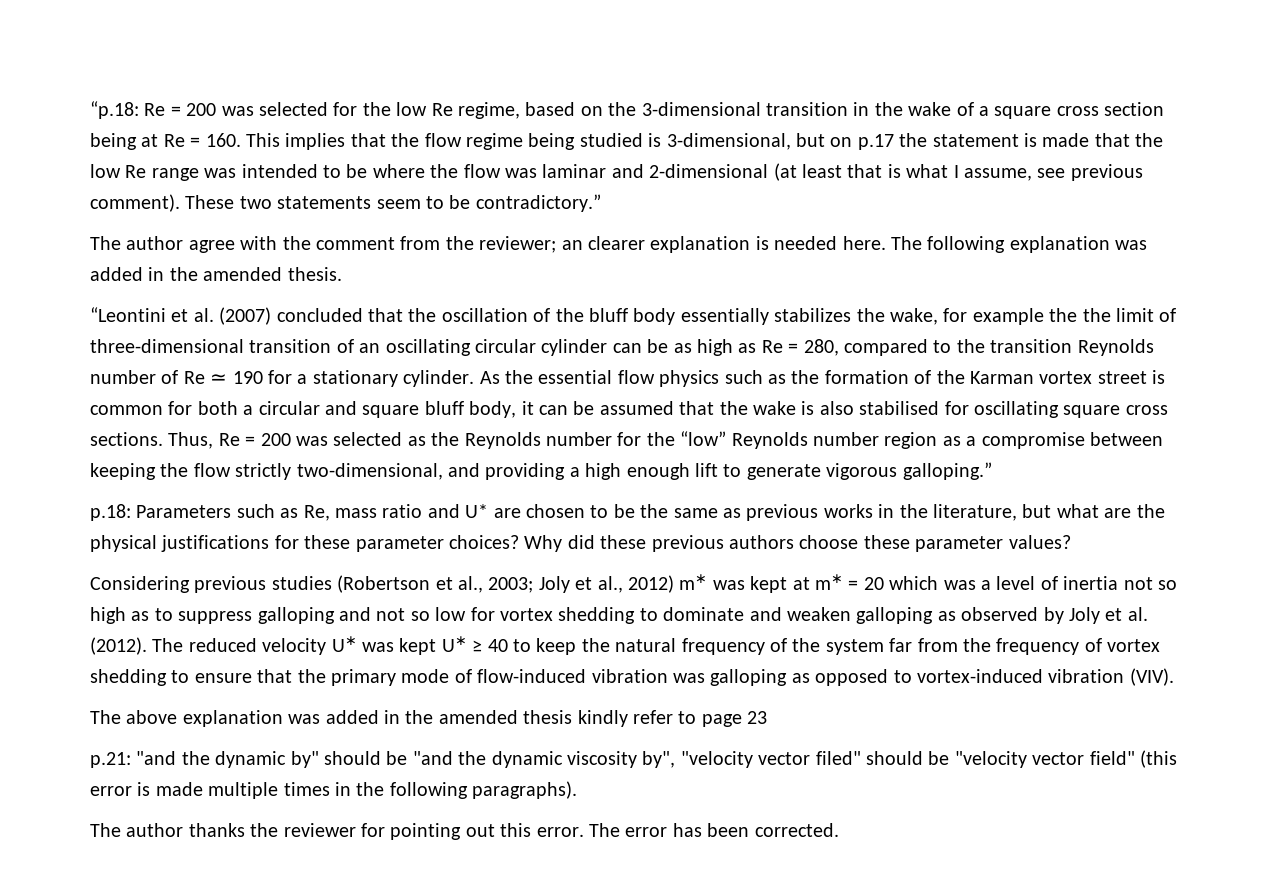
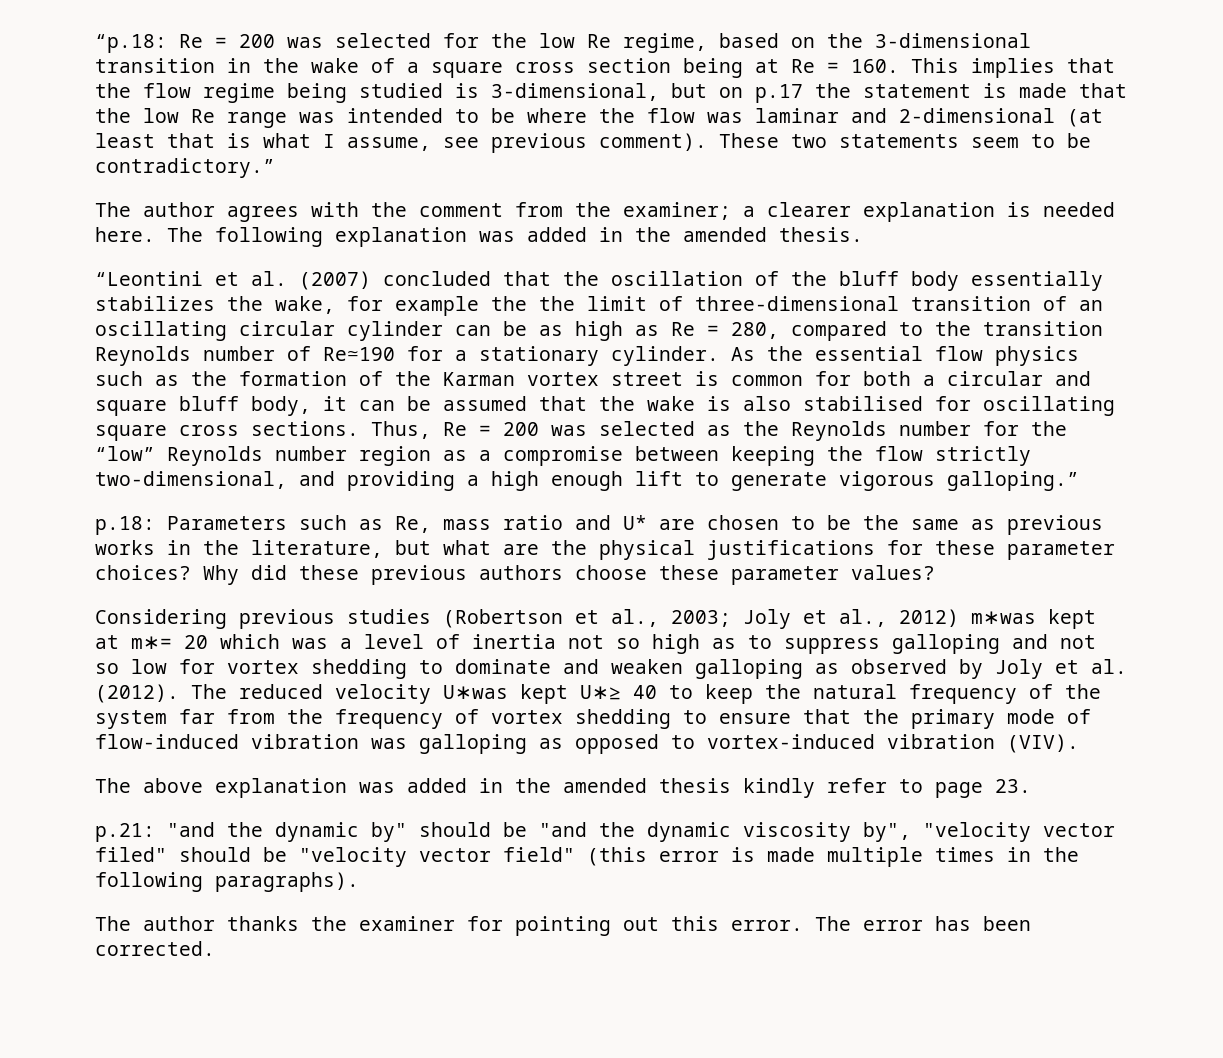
- The author agree with the comment from the reviewer; an clearer explanation is needed here.
+ The author agrees with the comment from the examiner; a clearer explanation is needed here.
- “Leontini et al. (2007) concluded that the oscillation of the bluff body essentially stabilizes the wake, for example the the limit of three-dimensional transition of an oscillating circular cylinder can be as high as Re = 280, compared to the transition Reynolds number of Re ≃ 190 for a stationary cylinder.
+ “Leontini et al. (2007) concluded that the oscillation of the bluff body essentially stabilizes the wake, for example the the limit of three-dimensional transition of an oscillating circular cylinder can be as high as Re = 280, compared to the transition Reynolds number of Re≃190 for a stationary cylinder.
- Considering previous studies (Robertson et al., 2003; Joly et al., 2012) m∗ was kept at m∗ = 20 which was a level of inertia not so high as to suppress galloping and not so low for vortex shedding to dominate and weaken galloping as observed by Joly et al. (2012).
+ Considering previous studies (Robertson et al., 2003; Joly et al., 2012) m∗was kept at m∗= 20 which was a level of inertia not so high as to suppress galloping and not so low for vortex shedding to dominate and weaken galloping as observed by Joly et al. (2012).
- The reduced velocity U∗ was kept U∗ ≥ 40 to keep the natural frequency of the system far from the frequency of vortex shedding to ensure that the primary mode of flow-induced vibration was galloping as opposed to vortex-induced vibration (VIV).
+ The reduced velocity U∗was kept U∗≥ 40 to keep the natural frequency of the system far from the frequency of vortex shedding to ensure that the primary mode of flow-induced vibration was galloping as opposed to vortex-induced vibration (VIV).
- The above explanation was added in the amended thesis kindly refer to page 23
+ The above explanation was added in the amended thesis kindly refer to page 23.
- The author thanks the reviewer for pointing out this error.
+ The author thanks the examiner for pointing out this error.

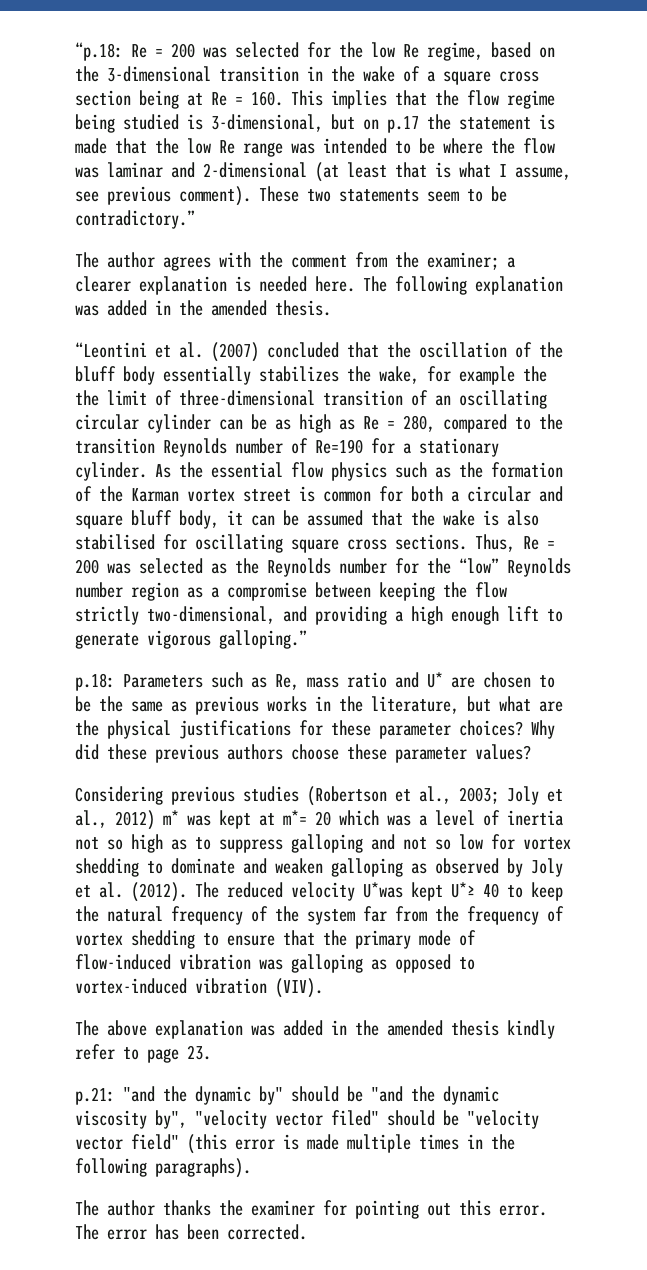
- “Leontini et al. (2007) concluded that the oscillation of the bluff body essentially stabilizes the wake, for example the the limit of three-dimensional transition of an oscillating circular cylinder can be as high as Re = 280, compared to the transition Reynolds number of Re≃190 for a stationary cylinder.
+ “Leontini et al. (2007) concluded that the oscillation of the bluff body essentially stabilizes the wake, for example the the limit of three-dimensional transition of an oscillating circular cylinder can be as high as Re = 280, compared to the transition Reynolds number of Re=190 for a stationary cylinder.
- Considering previous studies (Robertson et al., 2003; Joly et al., 2012) m∗was kept at m∗= 20 which was a level of inertia not so high as to suppress galloping and not so low for vortex shedding to dominate and weaken galloping as observed by Joly et al. (2012).
+ Considering previous studies (Robertson et al., 2003; Joly et al., 2012) m* was kept at m*= 20 which was a level of inertia not so high as to suppress galloping and not so low for vortex shedding to dominate and weaken galloping as observed by Joly et al. (2012).
- The reduced velocity U∗was kept U∗≥ 40 to keep the natural frequency of the system far from the frequency of vortex shedding to ensure that the primary mode of flow-induced vibration was galloping as opposed to vortex-induced vibration (VIV).
+ The reduced velocity U*was kept U*≥ 40 to keep the natural frequency of the system far from the frequency of vortex shedding to ensure that the primary mode of flow-induced vibration was galloping as opposed to vortex-induced vibration (VIV).

